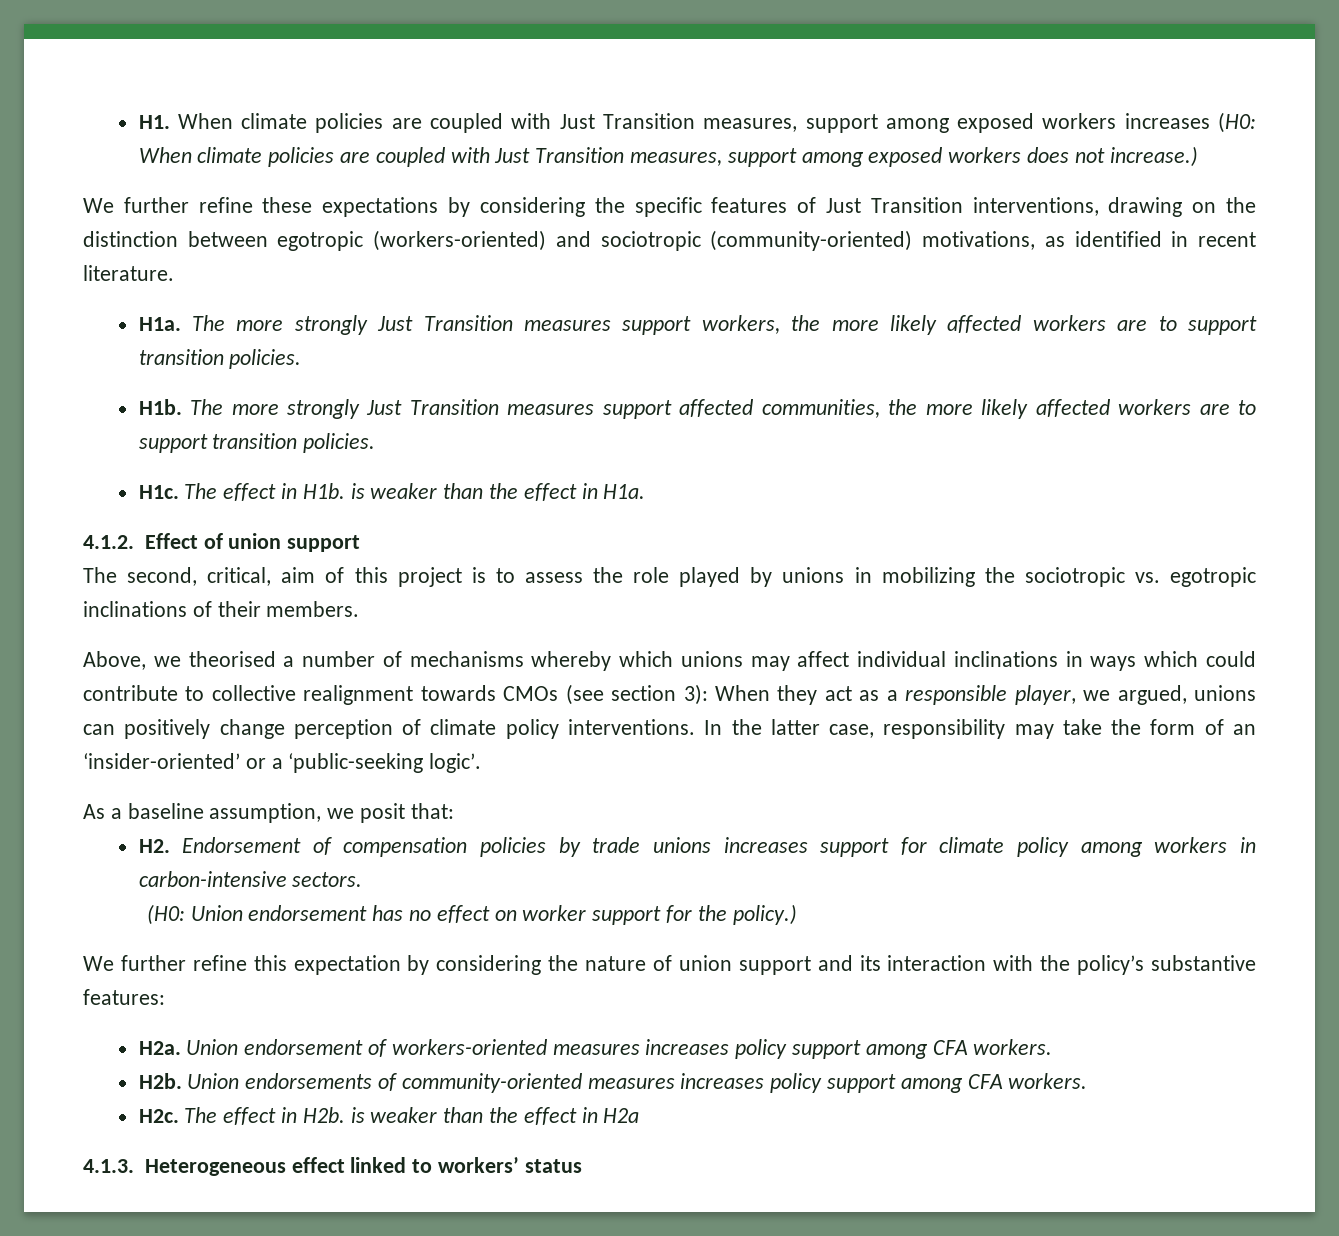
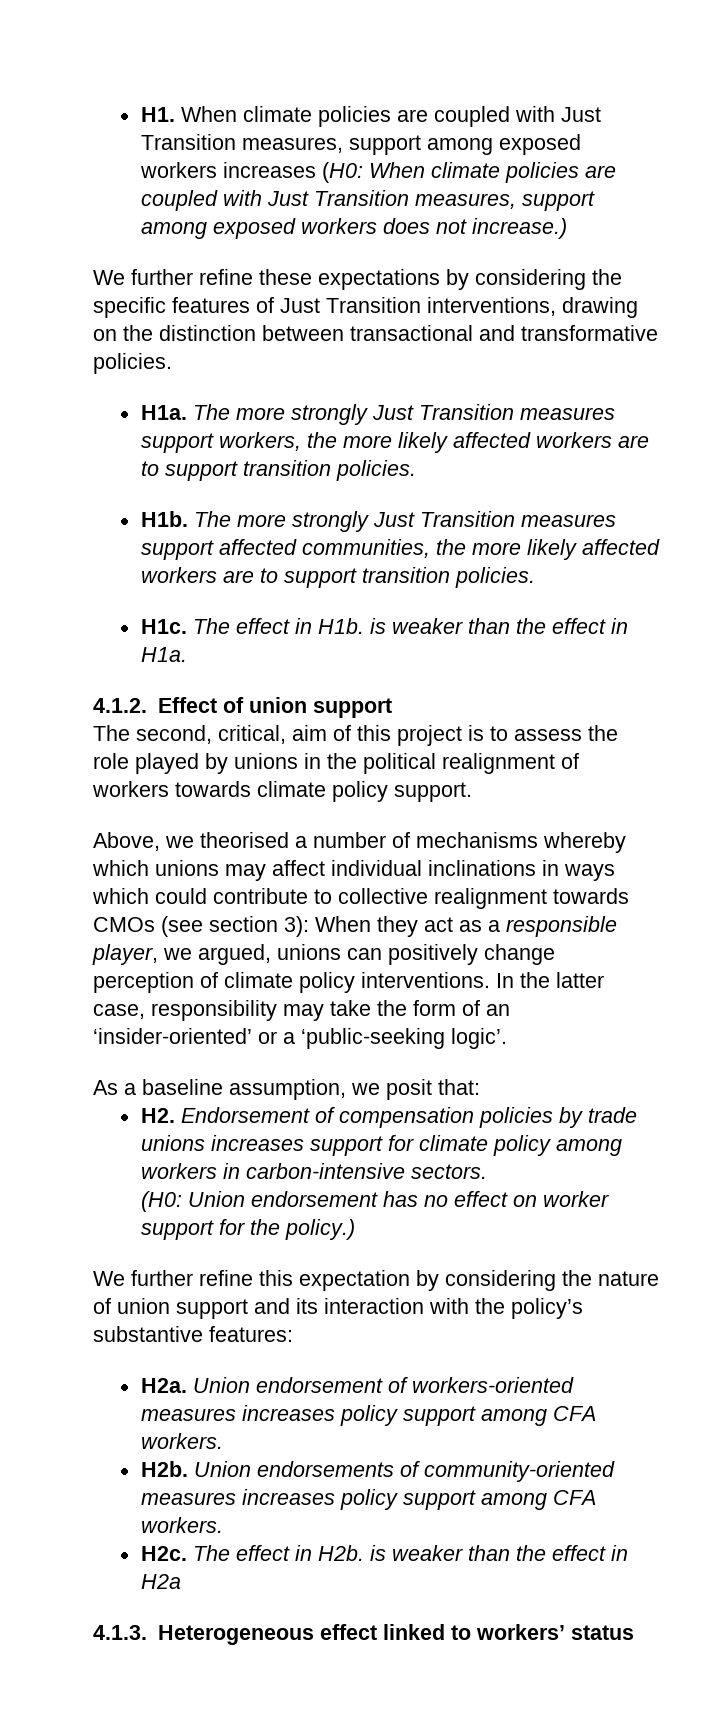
- We further refine these expectations by considering the specific features of Just Transition interventions, drawing on the distinction between egotropic (workers-oriented) and sociotropic (community-oriented) motivations, as identified in recent literature.
+ We further refine these expectations by considering the specific features of Just Transition interventions, drawing on the distinction between transactional and transformative policies.
- The second, critical, aim of this project is to assess the role played by unions in mobilizing the sociotropic vs. egotropic inclinations of their members.
+ The second, critical, aim of this project is to assess the role played by unions in the political realignment of workers towards climate policy support.

